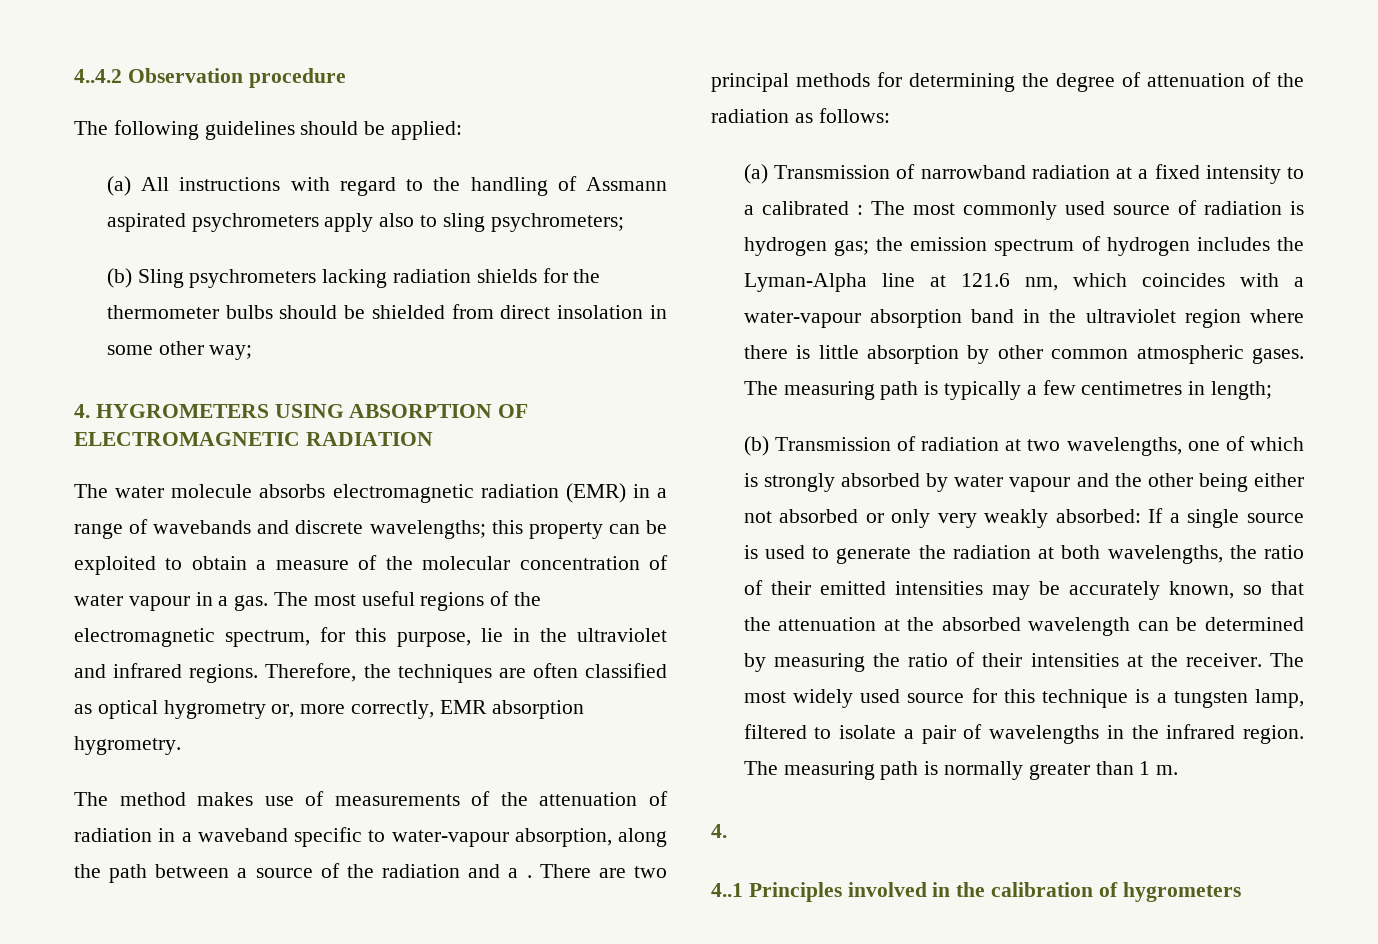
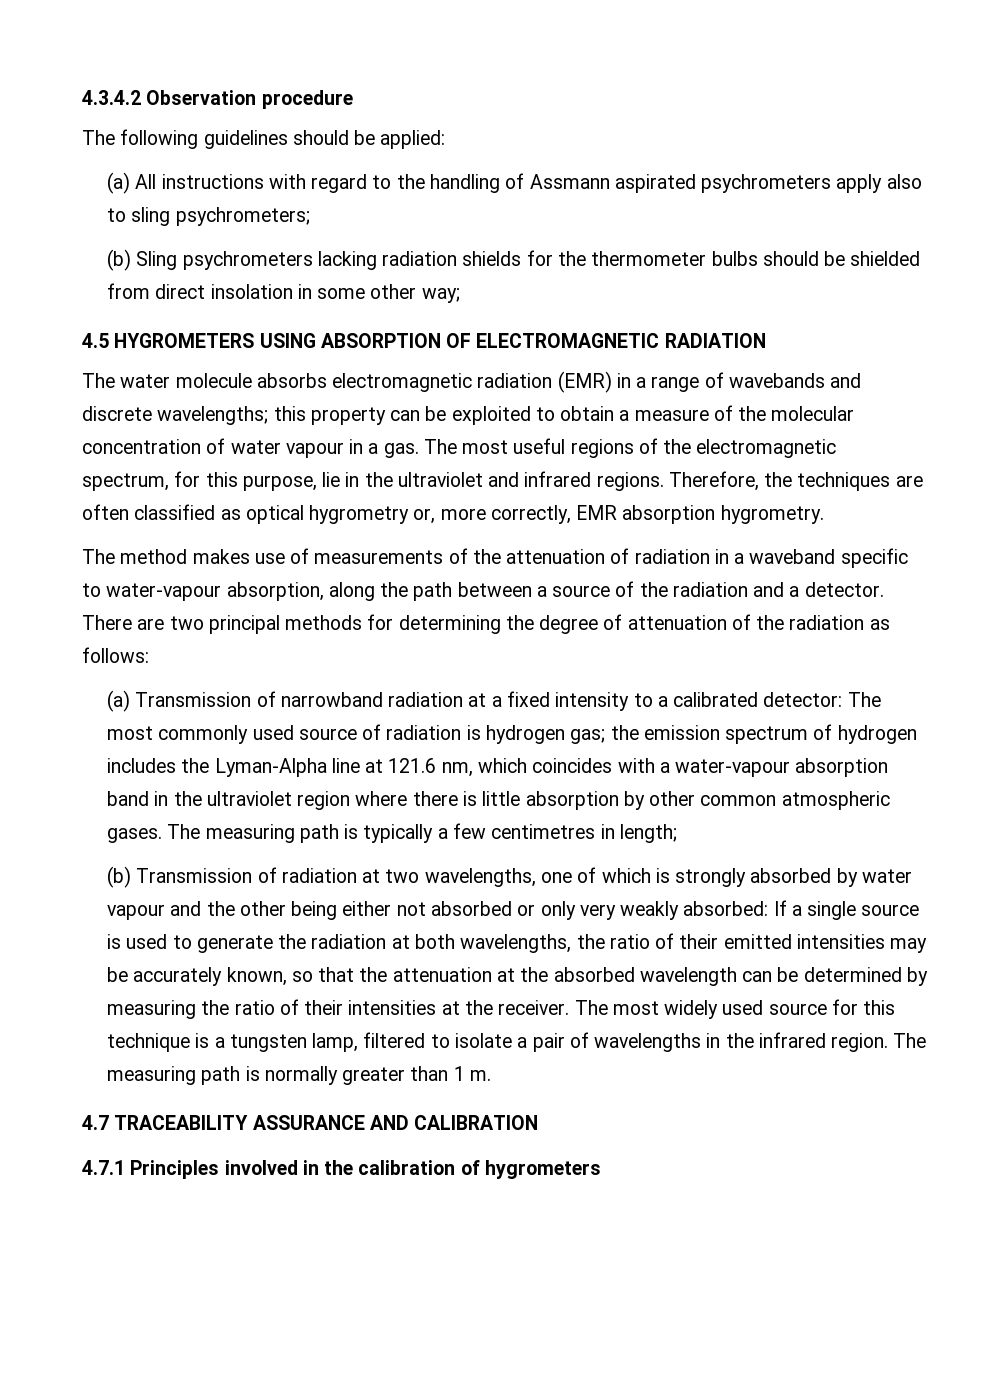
- 4..4.2 Observation procedure
+ 4.3.4.2 Observation procedure
- 4. HYGROMETERS USING ABSORPTION OF ELECTROMAGNETIC RADIATION
+ 4.5 HYGROMETERS USING ABSORPTION OF ELECTROMAGNETIC RADIATION
- The method makes use of measurements of the attenuation of radiation in a waveband specific to water-vapour absorption, along the path between a source of the radiation and a .
+ The method makes use of measurements of the attenuation of radiation in a waveband specific to water-vapour absorption, along the path between a source of the radiation and a detector.
- (a) Transmission of narrowband radiation at a fixed intensity to a calibrated : The most commonly used source of radiation is hydrogen gas; the emission spectrum of hydrogen includes the Lyman-Alpha line at 121.6 nm, which coincides with a water-vapour absorption band in the ultraviolet region where there is little absorption by other common atmospheric gases.
+ (a) Transmission of narrowband radiation at a fixed intensity to a calibrated detector: The most commonly used source of radiation is hydrogen gas; the emission spectrum of hydrogen includes the Lyman-Alpha line at 121.6 nm, which coincides with a water-vapour absorption band in the ultraviolet region where there is little absorption by other common atmospheric gases.
  The measuring path is normally greater than 1 m.
- 4.
- 4..1 Principles involved in the calibration of hygrometers
+ 4.7 TRACEABILITY ASSURANCE AND CALIBRATION
+ 4.7.1 Principles involved in the calibration of hygrometers

